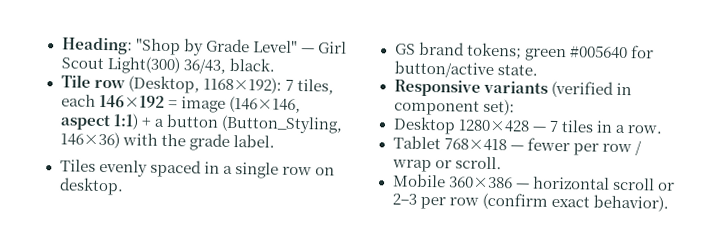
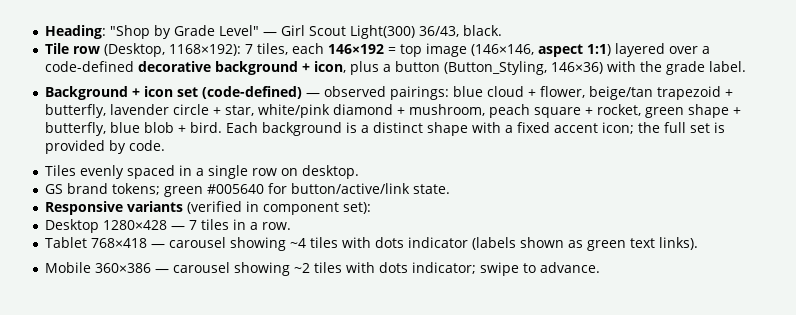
- Tile row (Desktop, 1168×192): 7 tiles, each 146×192 = image (146×146, aspect 1:1) + a button (Button_Styling, 146×36) with the grade label.
+ Tile row (Desktop, 1168×192): 7 tiles, each 146×192 = top image (146×146, aspect 1:1) layered over a code-defined decorative background + icon, plus a button (Button_Styling, 146×36) with the grade label.
+ Background + icon set (code-defined) — observed pairings: blue cloud + flower, beige/tan trapezoid + butterfly, lavender circle + star, white/pink diamond + mushroom, peach square + rocket, green shape + butterfly, blue blob + bird. Each background is a distinct shape with a fixed accent icon; the full set is provided by code.
- GS brand tokens; green #005640 for button/active state.
+ GS brand tokens; green #005640 for button/active/link state.
- Tablet 768×418 — fewer per row / wrap or scroll.
- Mobile 360×386 — horizontal scroll or 2–3 per row (confirm exact behavior).
+ Tablet 768×418 — carousel showing ~4 tiles with dots indicator (labels shown as green text links).
+ Mobile 360×386 — carousel showing ~2 tiles with dots indicator; swipe to advance.

